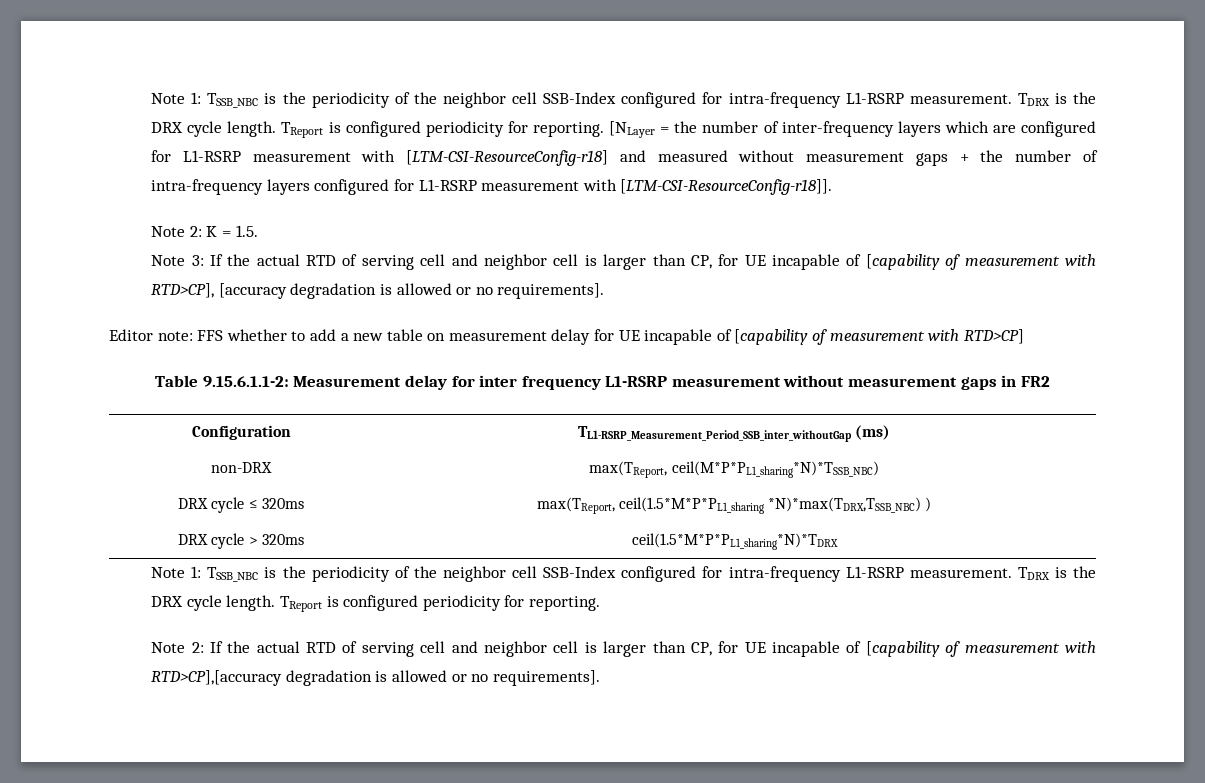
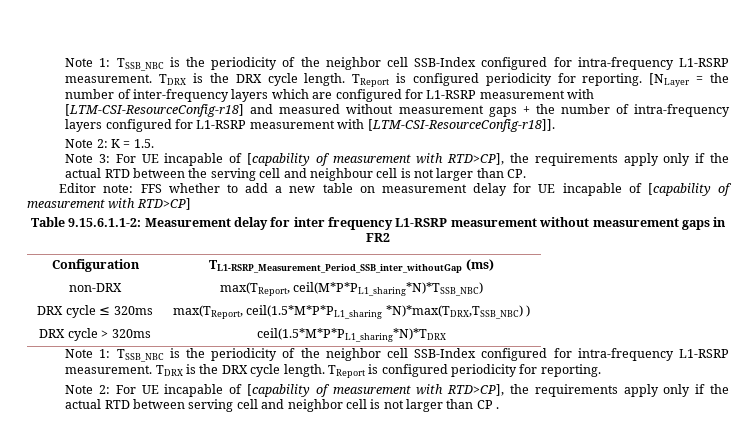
- Note 3: If the actual RTD of serving cell and neighbor cell is larger than CP, for UE incapable of [capability of measurement with RTD>CP], [accuracy degradation is allowed or no requirements].
+ Note 3: For UE incapable of [capability of measurement with RTD>CP], the requirements apply only if the actual RTD between the serving cell and neighbour cell is not larger than CP.
- Note 2: If the actual RTD of serving cell and neighbor cell is larger than CP, for UE incapable of [capability of measurement with RTD>CP],[accuracy degradation is allowed or no requirements].
+ Note 2: For UE incapable of [capability of measurement with RTD>CP], the requirements apply only if the actual RTD between serving cell and neighbor cell is not larger than CP .

